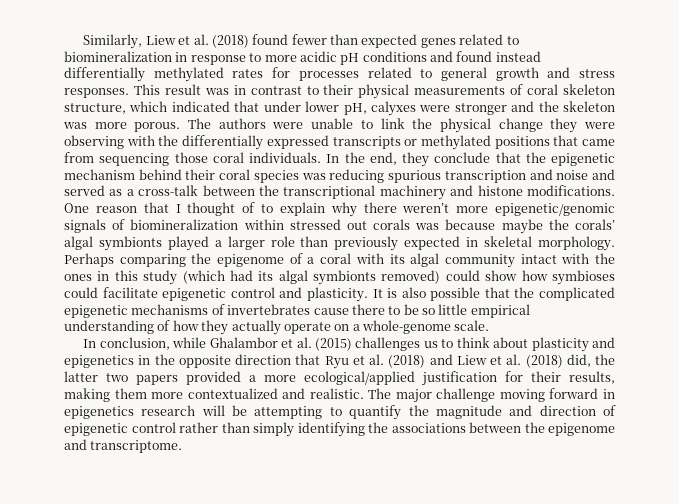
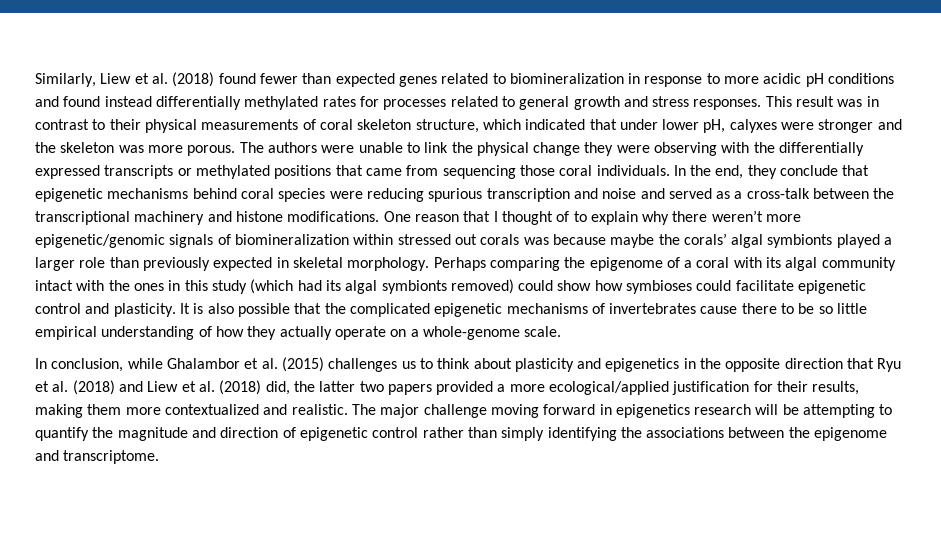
- In the end, they conclude that the epigenetic mechanism behind their coral species was reducing spurious transcription and noise and served as a cross-talk between the transcriptional machinery and histone modifications.
+ In the end, they conclude that epigenetic mechanisms behind coral species were reducing spurious transcription and noise and served as a cross-talk between the transcriptional machinery and histone modifications.

